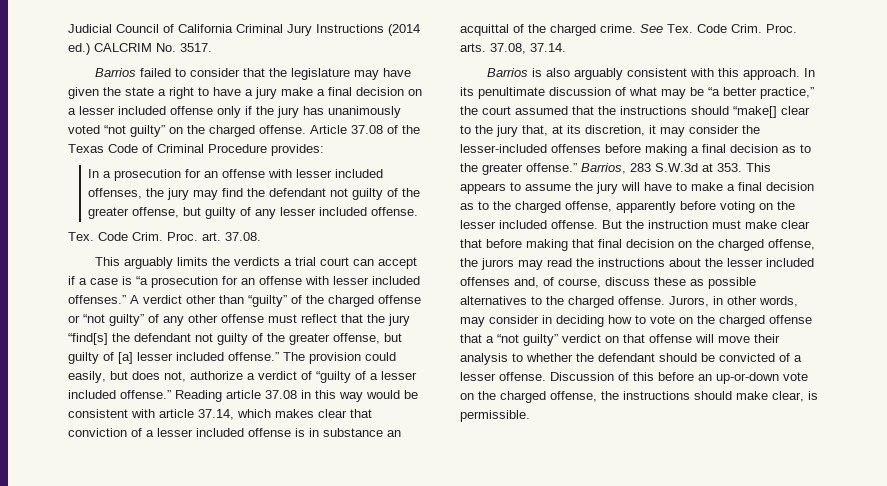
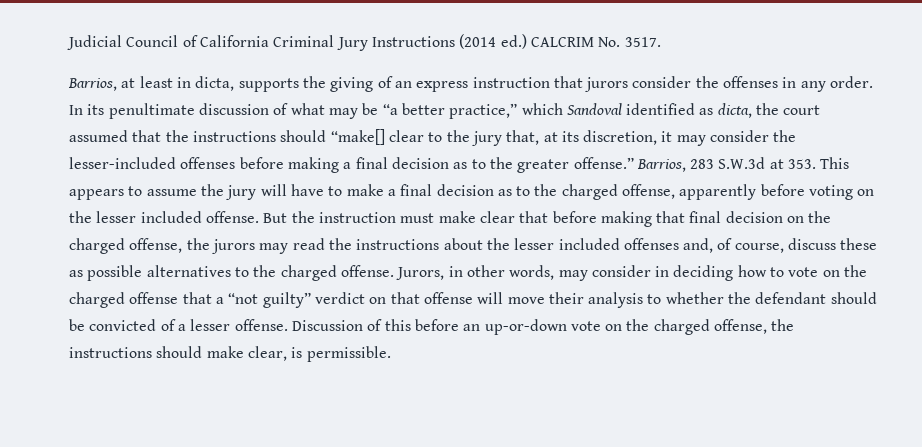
- Barrios failed to consider that the legislature may have given the state a right to have a jury make a final decision on a lesser included offense only if the jury has unanimously voted “not guilty” on the charged offense. Article 37.08 of the Texas Code of Criminal Procedure provides:
- In a prosecution for an offense with lesser included offenses, the jury may find the defendant not guilty of the greater offense, but guilty of any lesser included offense.
- Tex. Code Crim. Proc. art. 37.08.
- This arguably limits the verdicts a trial court can accept if a case is “a prosecution for an offense with lesser included offenses.” A verdict other than “guilty” of the charged offense or “not guilty” of any other offense must reflect that the jury “find[s] the defendant not guilty of the greater offense, but guilty of [a] lesser included offense.” The provision could easily, but does not, authorize a verdict of “guilty of a lesser included offense.” Reading article 37.08 in this way would be consistent with article 37.14, which makes clear that conviction of a lesser included offense is in substance an acquittal of the charged crime. See Tex. Code Crim. Proc. arts. 37.08, 37.14.
- Barrios is also arguably consistent with this approach.
+ Barrios, at least in dicta, supports the giving of an express instruction that jurors consider the offenses in any order.
- In its penultimate discussion of what may be “a better practice,” the court assumed that the instructions should “make[] clear to the jury that, at its discretion, it may consider the lesser-included offenses before making a final decision as to the greater offense.”
+ In its penultimate discussion of what may be “a better practice,” which Sandoval identified as dicta, the court assumed that the instructions should “make[] clear to the jury that, at its discretion, it may consider the lesser-included offenses before making a final decision as to the greater offense.”

